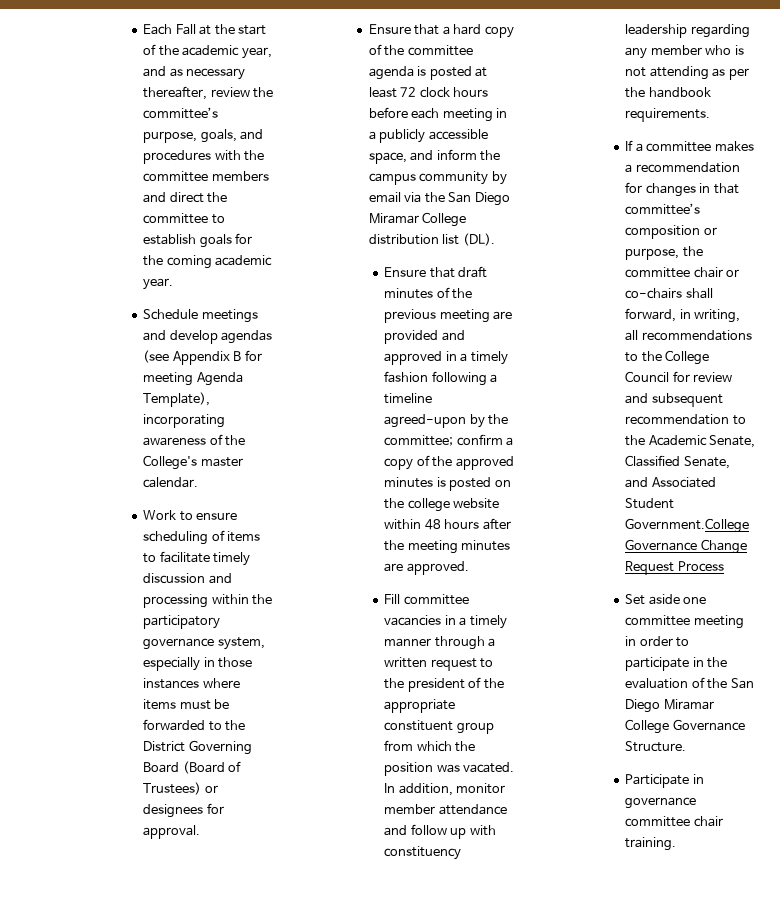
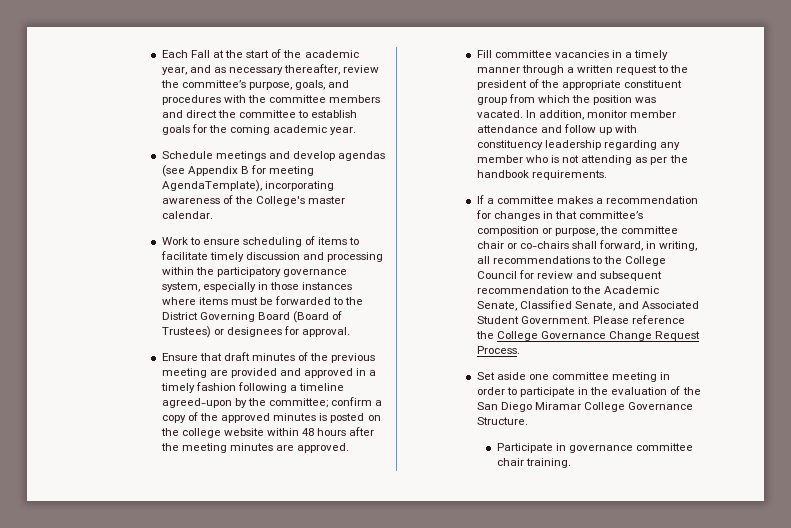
- Schedule meetings and develop agendas (see Appendix B for meeting Agenda Template), incorporating awareness of the College's master calendar.
+ Schedule meetings and develop agendas (see Appendix B for meeting AgendaTemplate), incorporating awareness of the College's master calendar.
- Ensure that a hard copy of the committee agenda is posted at least 72 clock hours before each meeting in a publicly accessible space, and inform the campus community by email via the San Diego Miramar College distribution list (DL).
- If a committee makes a recommendation for changes in that committee’s composition or purpose, the committee chair or co-chairs shall forward, in writing, all recommendations to the College Council for review and subsequent recommendation to the Academic Senate, Classified Senate, and Associated Student Government.College Governance Change Request Process
+ If a committee makes a recommendation for changes in that committee’s composition or purpose, the committee chair or co-chairs shall forward, in writing, all recommendations to the College Council for review and subsequent recommendation to the Academic Senate, Classified Senate, and Associated Student Government. Please reference the College Governance Change Request Process.

